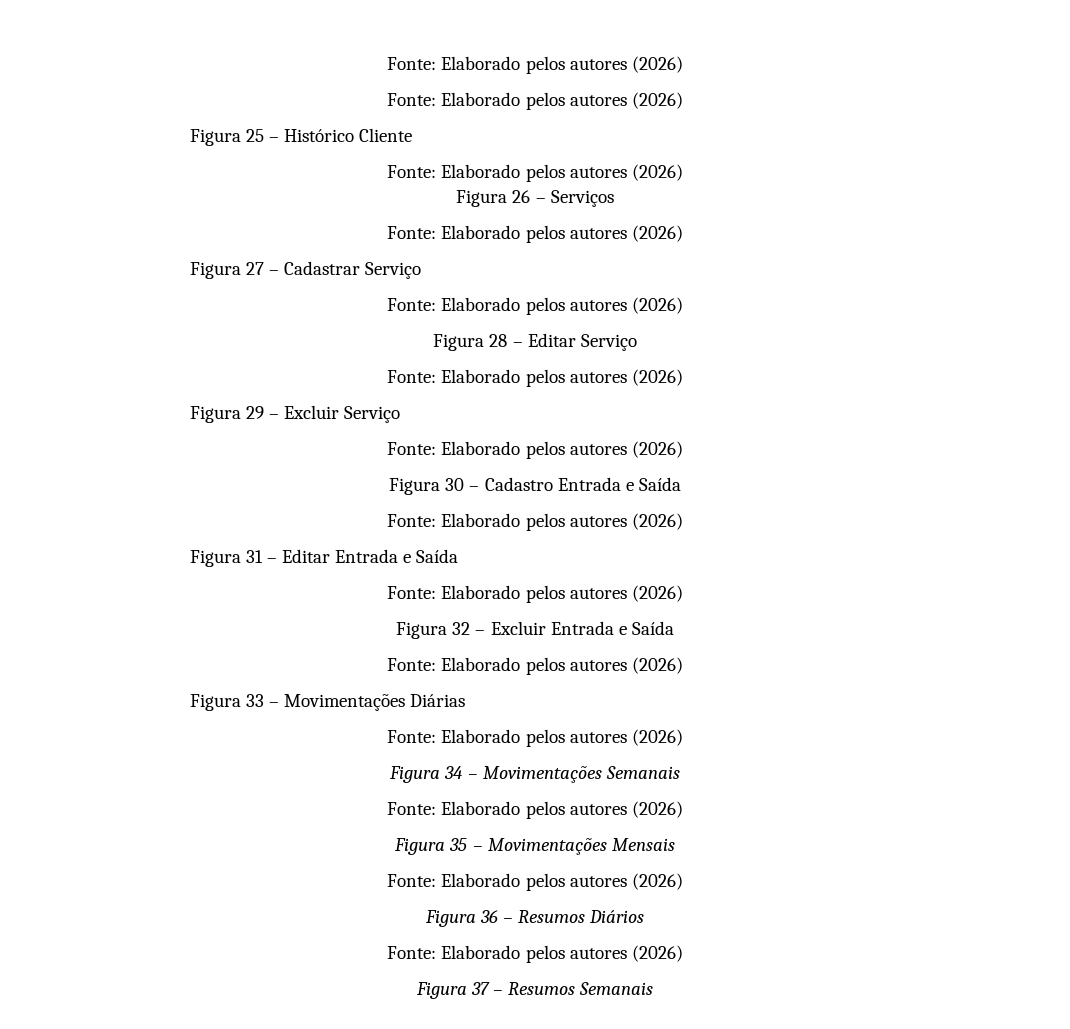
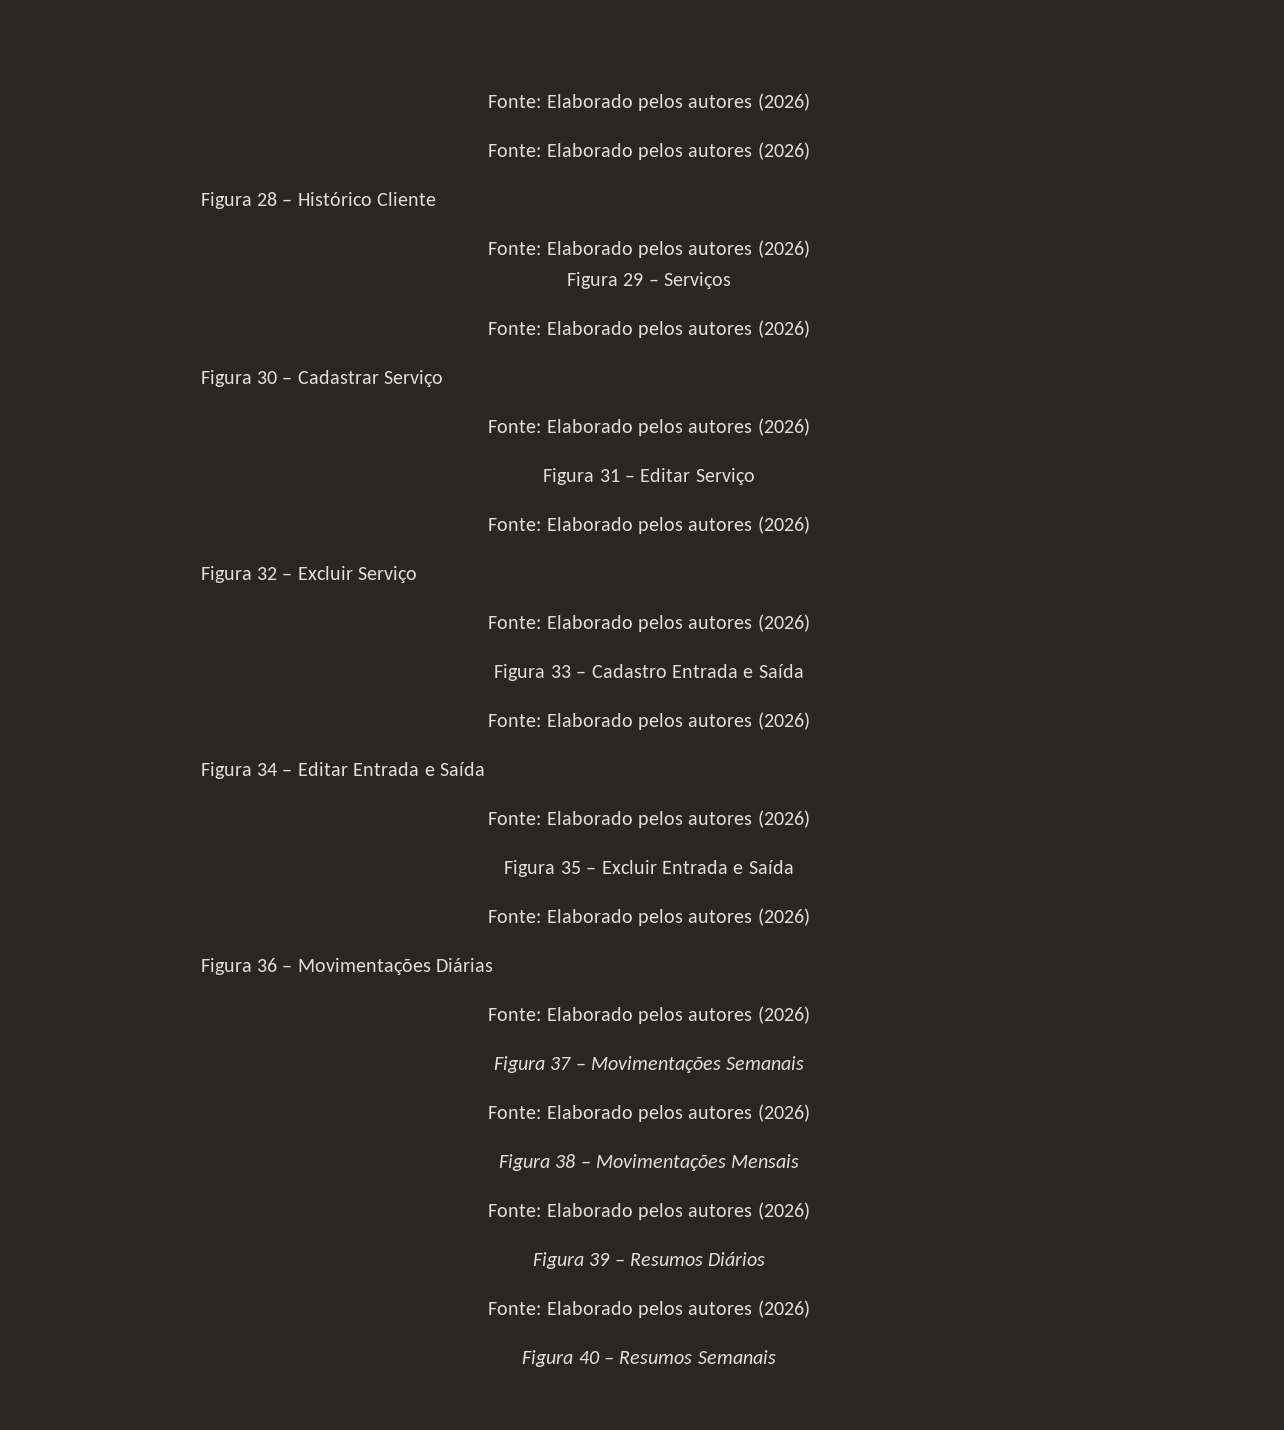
- Figura 25 – Histórico Cliente
+ Figura 28 – Histórico Cliente
- Figura 26 – Serviços
+ Figura 29 – Serviços
- Figura 27 – Cadastrar Serviço
+ Figura 30 – Cadastrar Serviço
- Figura 28 – Editar Serviço
+ Figura 31 – Editar Serviço
- Figura 29 – Excluir Serviço
+ Figura 32 – Excluir Serviço
- Figura 30 – Cadastro Entrada e Saída
+ Figura 33 – Cadastro Entrada e Saída
- Figura 31 – Editar Entrada e Saída
+ Figura 34 – Editar Entrada e Saída
- Figura 32 – Excluir Entrada e Saída
+ Figura 35 – Excluir Entrada e Saída
- Figura 33 – Movimentações Diárias
+ Figura 36 – Movimentações Diárias
- Figura 34 – Movimentações Semanais
+ Figura 37 – Movimentações Semanais
- Figura 35 – Movimentações Mensais
+ Figura 38 – Movimentações Mensais
- Figura 36 – Resumos Diários
+ Figura 39 – Resumos Diários
- Figura 37 – Resumos Semanais
+ Figura 40 – Resumos Semanais

